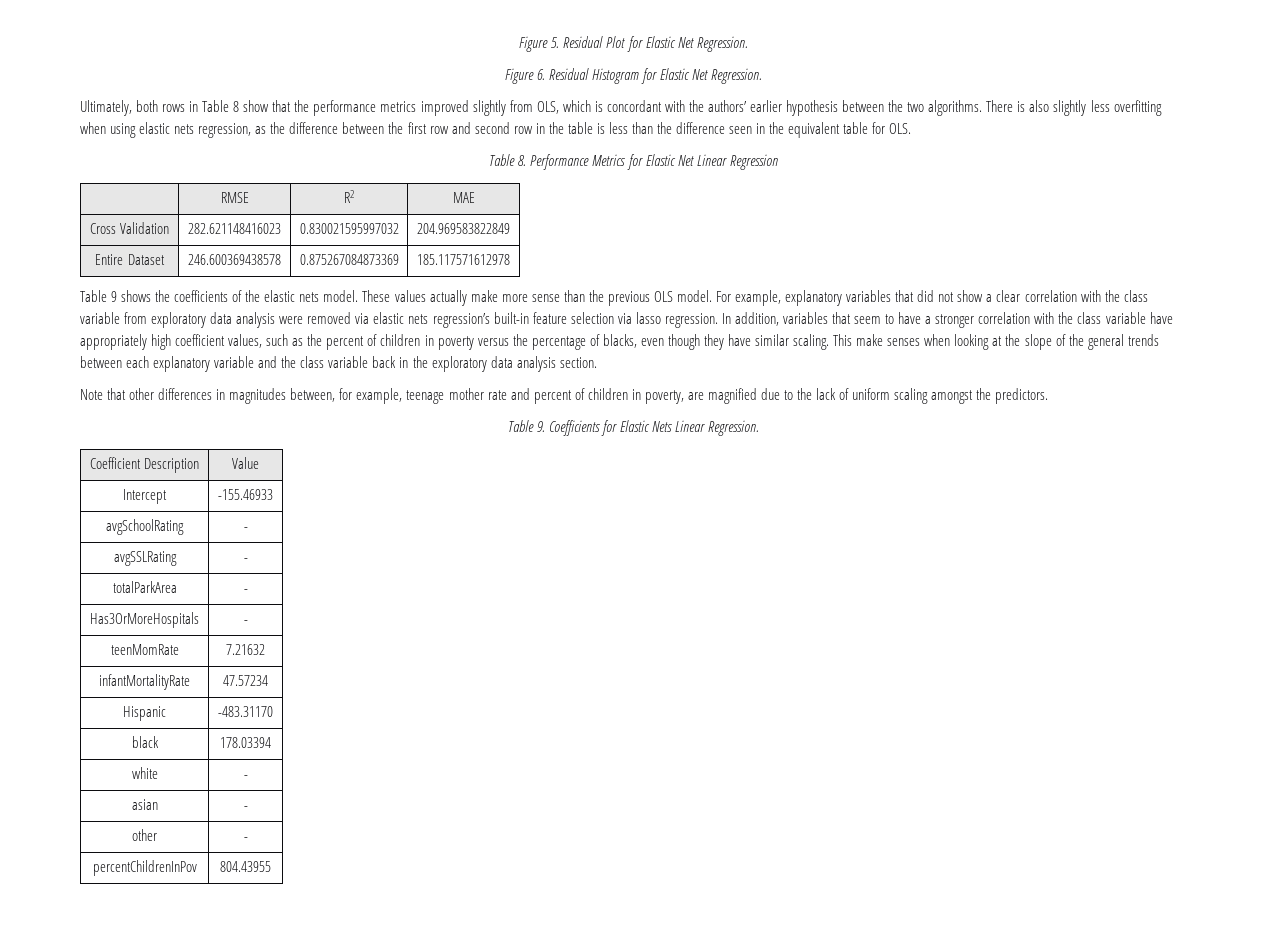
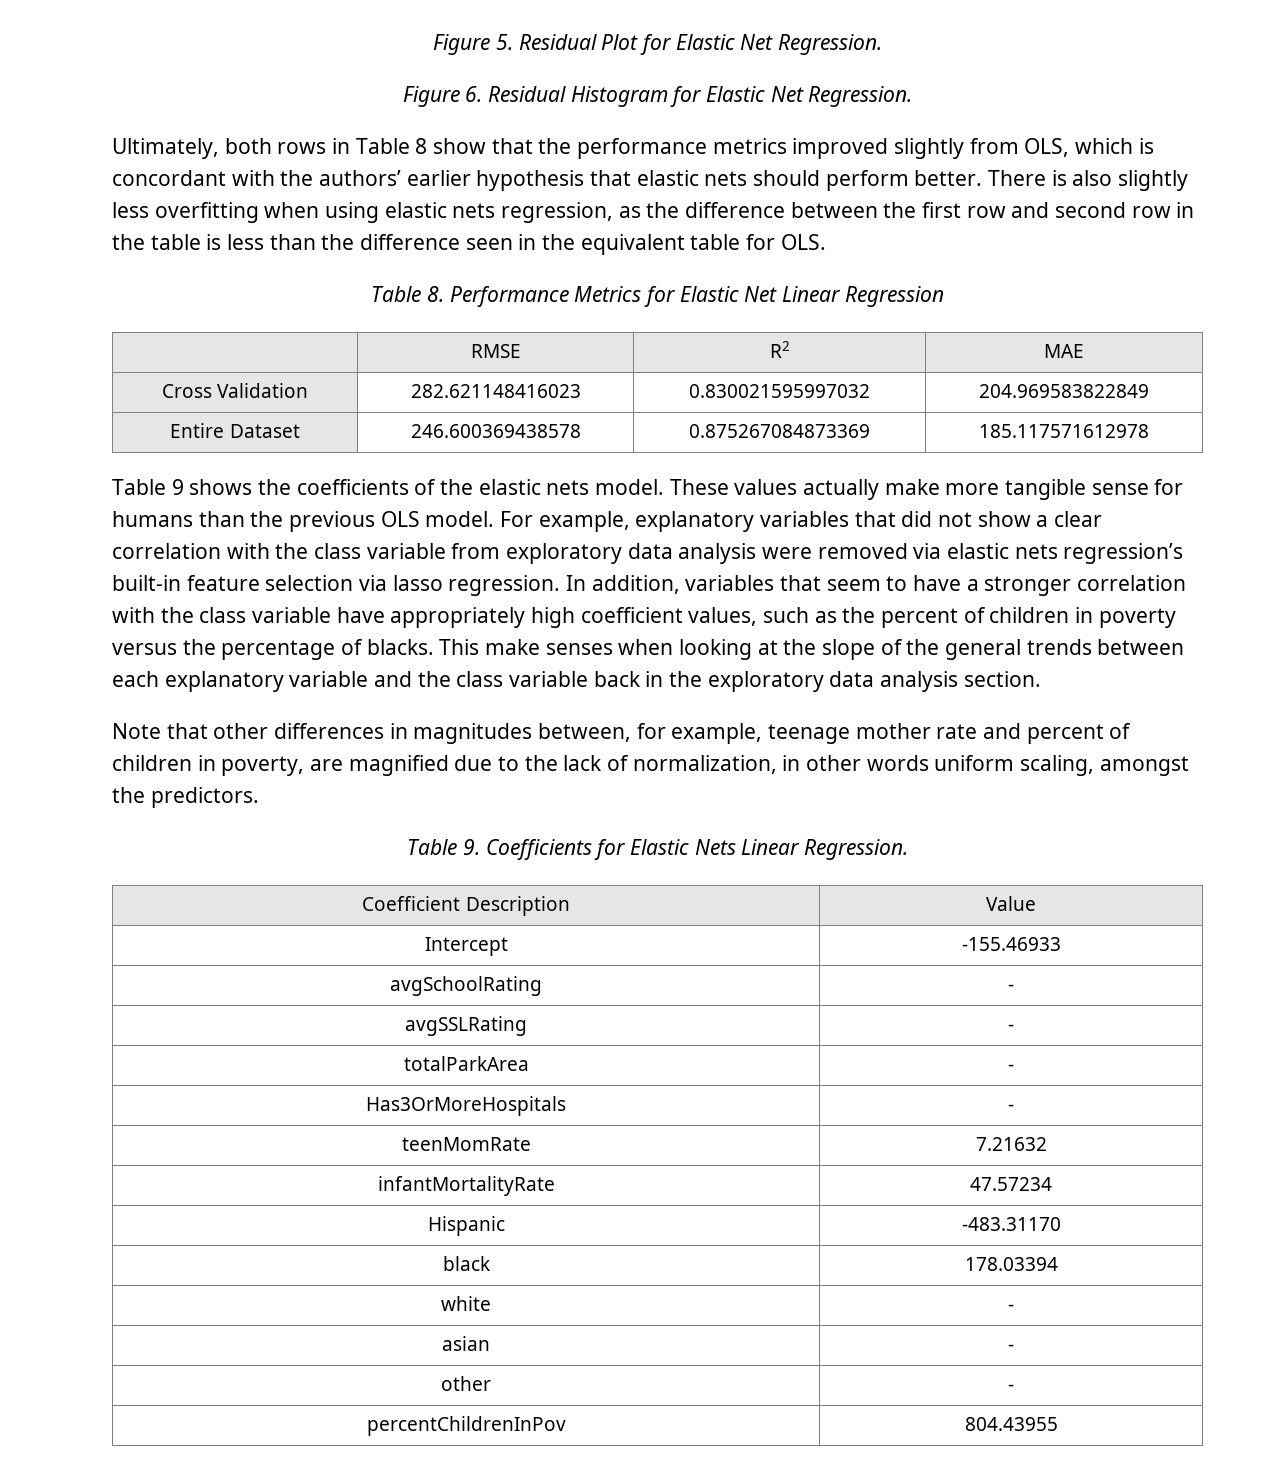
- Ultimately, both rows in Table 8 show that the performance metrics improved slightly from OLS, which is concordant with the authors’ earlier hypothesis between the two algorithms.
+ Ultimately, both rows in Table 8 show that the performance metrics improved slightly from OLS, which is concordant with the authors’ earlier hypothesis that elastic nets should perform better.
- These values actually make more sense than the previous OLS model.
+ These values actually make more tangible sense for humans than the previous OLS model.
- In addition, variables that seem to have a stronger correlation with the class variable have appropriately high coefficient values, such as the percent of children in poverty versus the percentage of blacks, even though they have similar scaling.
+ In addition, variables that seem to have a stronger correlation with the class variable have appropriately high coefficient values, such as the percent of children in poverty versus the percentage of blacks.
- Note that other differences in magnitudes between, for example, teenage mother rate and percent of children in poverty, are magnified due to the lack of uniform scaling amongst the predictors.
+ Note that other differences in magnitudes between, for example, teenage mother rate and percent of children in poverty, are magnified due to the lack of normalization, in other words uniform scaling, amongst the predictors.

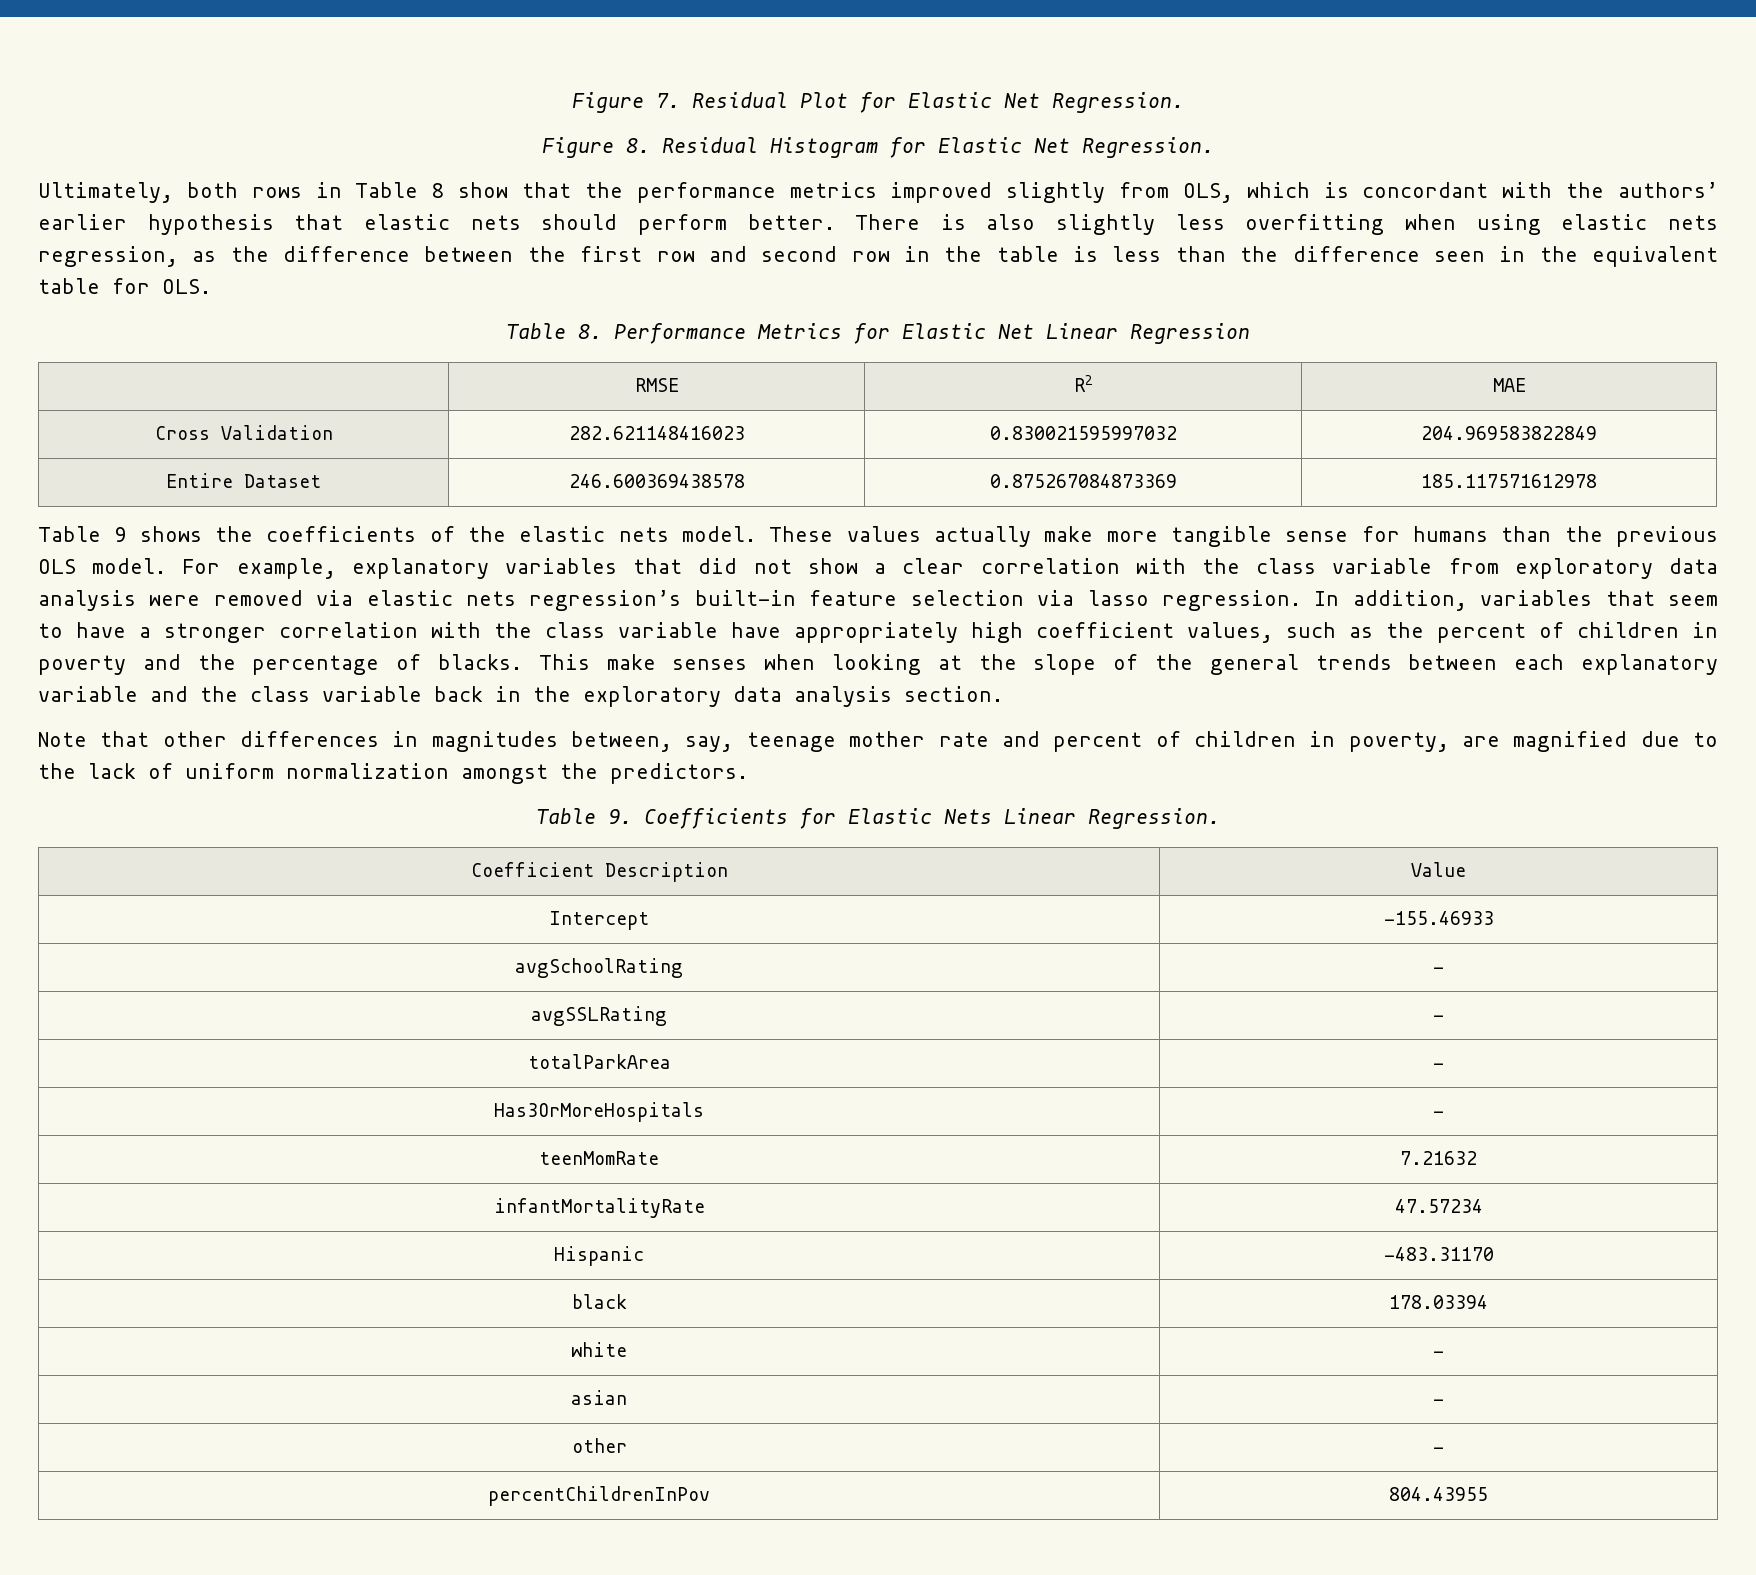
- Figure 5. Residual Plot for Elastic Net Regression.
+ Figure 7. Residual Plot for Elastic Net Regression.
- Figure 6. Residual Histogram for Elastic Net Regression.
+ Figure 8. Residual Histogram for Elastic Net Regression.
- In addition, variables that seem to have a stronger correlation with the class variable have appropriately high coefficient values, such as the percent of children in poverty versus the percentage of blacks.
+ In addition, variables that seem to have a stronger correlation with the class variable have appropriately high coefficient values, such as the percent of children in poverty and the percentage of blacks.
- Note that other differences in magnitudes between, for example, teenage mother rate and percent of children in poverty, are magnified due to the lack of normalization, in other words uniform scaling, amongst the predictors.
+ Note that other differences in magnitudes between, say, teenage mother rate and percent of children in poverty, are magnified due to the lack of uniform normalization amongst the predictors.

